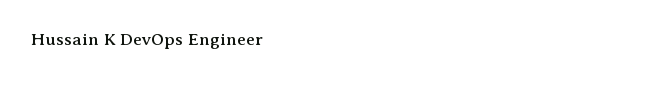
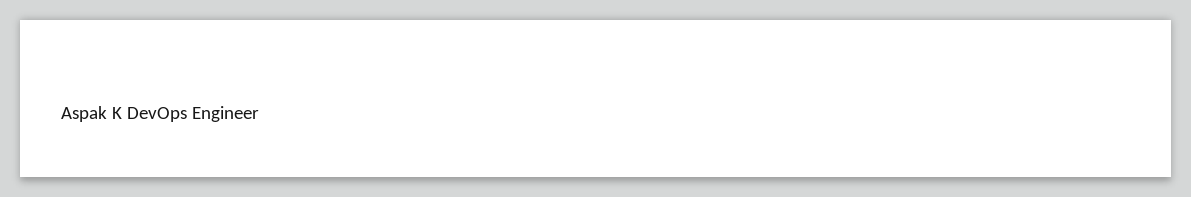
- Hussain K DevOps Engineer
+ Aspak K DevOps Engineer

